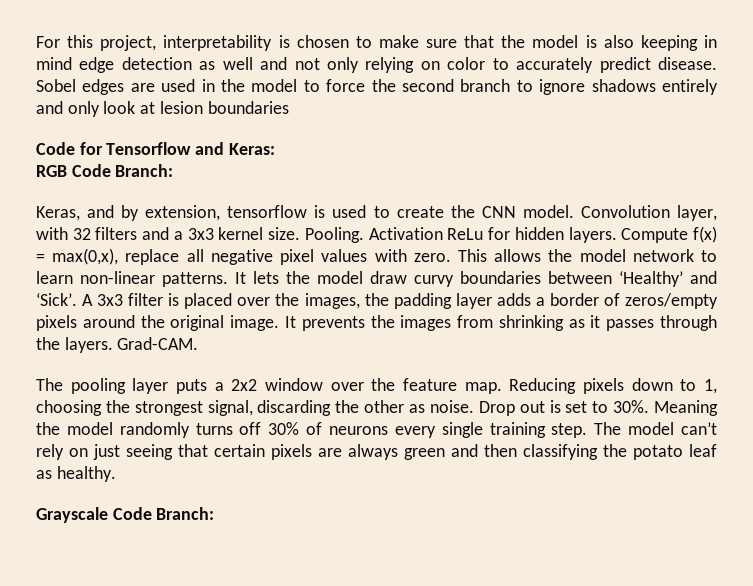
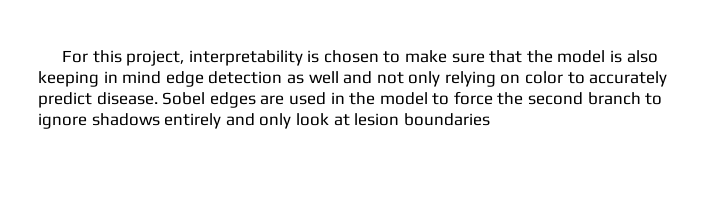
- Code for Tensorflow and Keras:
- RGB Code Branch:
- Keras, and by extension, tensorflow is used to create the CNN model. Convolution layer, with 32 filters and a 3x3 kernel size. Pooling. Activation ReLu for hidden layers. Compute f(x) = max(0,x), replace all negative pixel values with zero. This allows the model network to learn non-linear patterns. It lets the model draw curvy boundaries between ‘Healthy’ and ‘Sick’. A 3x3 filter is placed over the images, the padding layer adds a border of zeros/empty pixels around the original image. It prevents the images from shrinking as it passes through the layers. Grad-CAM.
- The pooling layer puts a 2x2 window over the feature map. Reducing pixels down to 1, choosing the strongest signal, discarding the other as noise. Drop out is set to 30%. Meaning the model randomly turns off 30% of neurons every single training step. The model can’t rely on just seeing that certain pixels are always green and then classifying the potato leaf as healthy.
- Grayscale Code Branch:

